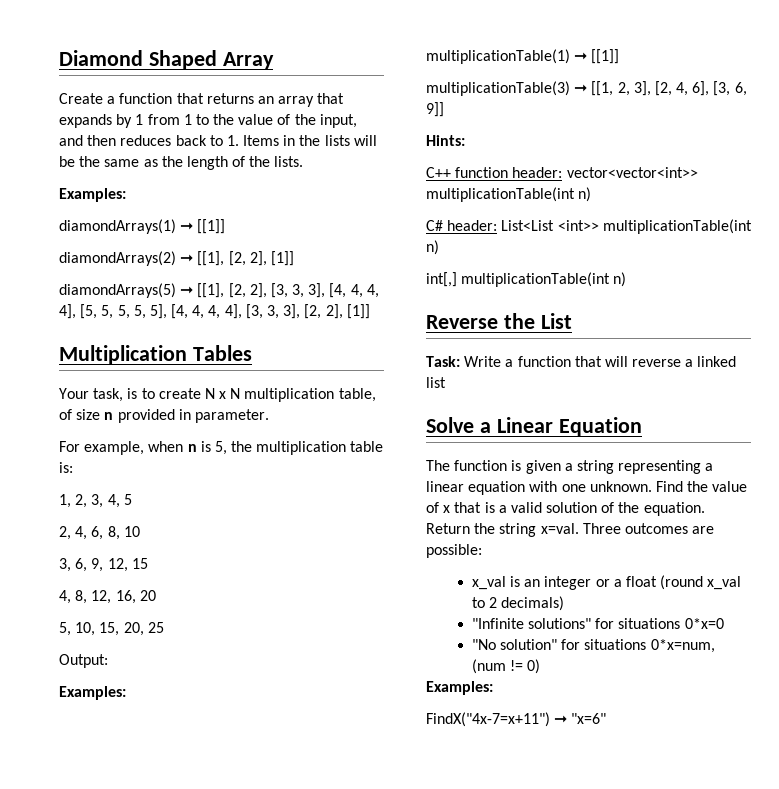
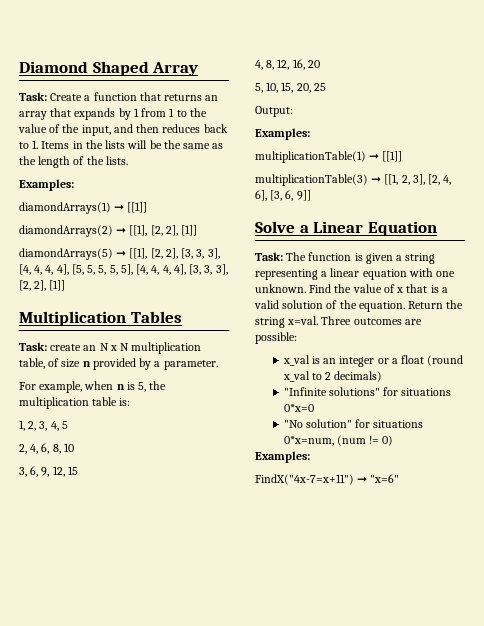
- Create a function that returns an array that expands by 1 from 1 to the value of the input, and then reduces back to 1. Items in the lists will be the same as the length of the lists.
+ Task: Create a function that returns an array that expands by 1 from 1 to the value of the input, and then reduces back to 1. Items in the lists will be the same as the length of the lists.
- Your task, is to create N x N multiplication table, of size n provided in parameter.
+ Task: create an N x N multiplication table, of size n provided by a parameter.
- Hints:
- C++ function header: vector<vector<int>> multiplicationTable(int n)
- C# header: List<List <int>> multiplicationTable(int n)
- int[,] multiplicationTable(int n)
- Reverse the List
- Task: Write a function that will reverse a linked list
- The function is given a string representing a linear equation with one unknown.
+ Task: The function is given a string representing a linear equation with one unknown.

